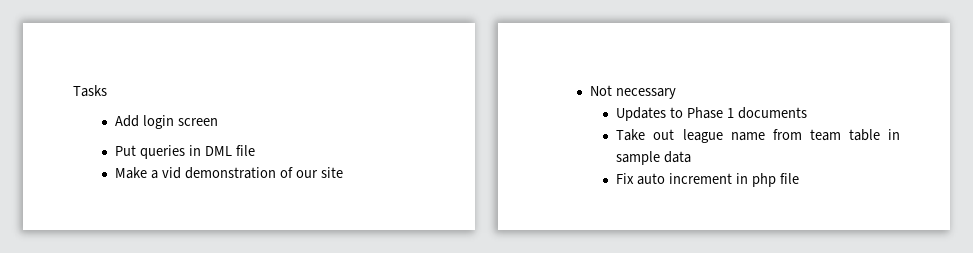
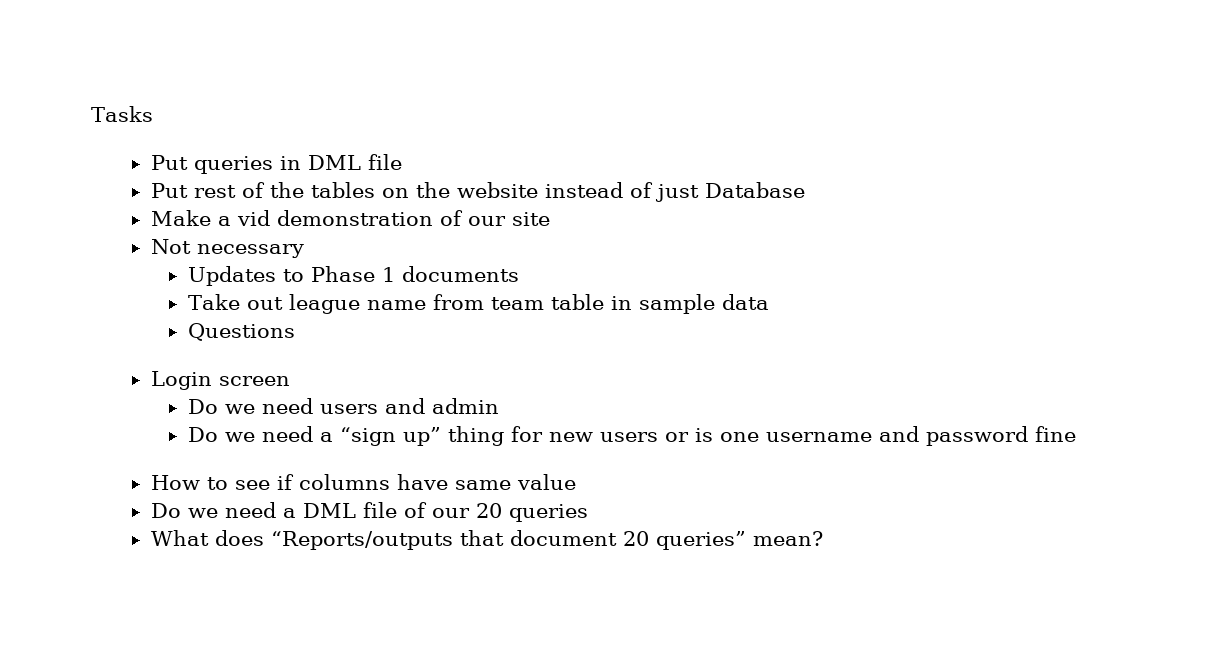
- Add login screen
+ Put rest of the tables on the website instead of just Database
- Fix auto increment in php file
+ Questions
+ Login screen
+ Do we need users and admin
+ Do we need a “sign up” thing for new users or is one username and password fine
+ How to see if columns have same value
+ Do we need a DML file of our 20 queries
+ What does “Reports/outputs that document 20 queries” mean?

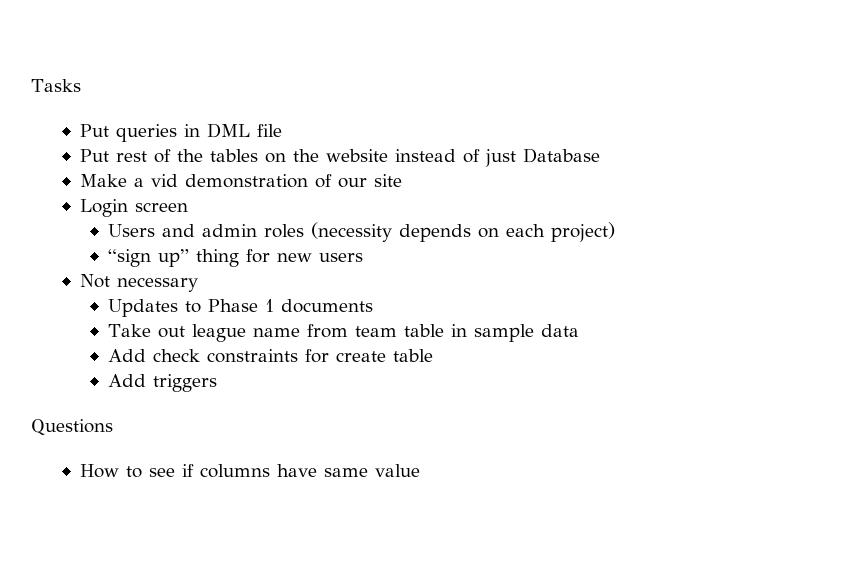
+ Login screen
+ Users and admin roles (necessity depends on each project)
+ “sign up” thing for new users
+ Add check constraints for create table
+ Add triggers
  Questions
- Login screen
- Do we need users and admin
- Do we need a “sign up” thing for new users or is one username and password fine
- Do we need a DML file of our 20 queries
- What does “Reports/outputs that document 20 queries” mean?

